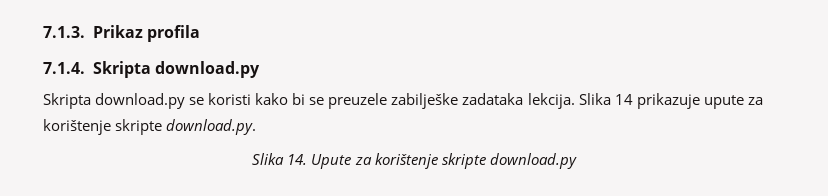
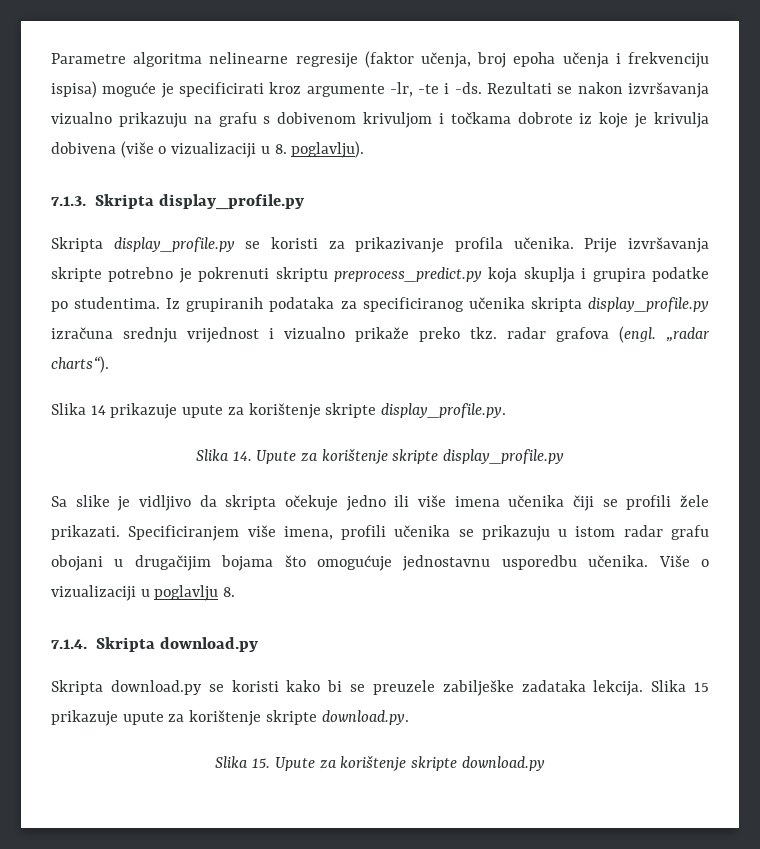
- 7.1.3. Prikaz profila
+ Parametre algoritma nelinearne regresije (faktor učenja, broj epoha učenja i frekvenciju ispisa) moguće je specificirati kroz argumente -lr, -te i -ds. Rezultati se nakon izvršavanja vizualno prikazuju na grafu s dobivenom krivuljom i točkama dobrote iz koje je krivulja dobivena (više o vizualizaciji u 8. poglavlju).
+ 7.1.3. Skripta display_profile.py
+ Skripta display_profile.py se koristi za prikazivanje profila učenika. Prije izvršavanja skripte potrebno je pokrenuti skriptu preprocess_predict.py koja skuplja i grupira podatke po studentima. Iz grupiranih podataka za specificiranog učenika skripta display_profile.py izračuna srednju vrijednost i vizualno prikaže preko tkz. radar grafova (engl. „radar charts“).
+ Slika 14 prikazuje upute za korištenje skripte display_profile.py.
+ Slika 14. Upute za korištenje skripte display_profile.py
+ Sa slike je vidljivo da skripta očekuje jedno ili više imena učenika čiji se profili žele prikazati. Specificiranjem više imena, profili učenika se prikazuju u istom radar grafu obojani u drugačijim bojama što omogućuje jednostavnu usporedbu učenika. Više o vizualizaciji u poglavlju 8.
- Slika 14 prikazuje upute za korištenje skripte download.py.
+ Slika 15 prikazuje upute za korištenje skripte download.py.
- Slika 14. Upute za korištenje skripte download.py
+ Slika 15. Upute za korištenje skripte download.py

